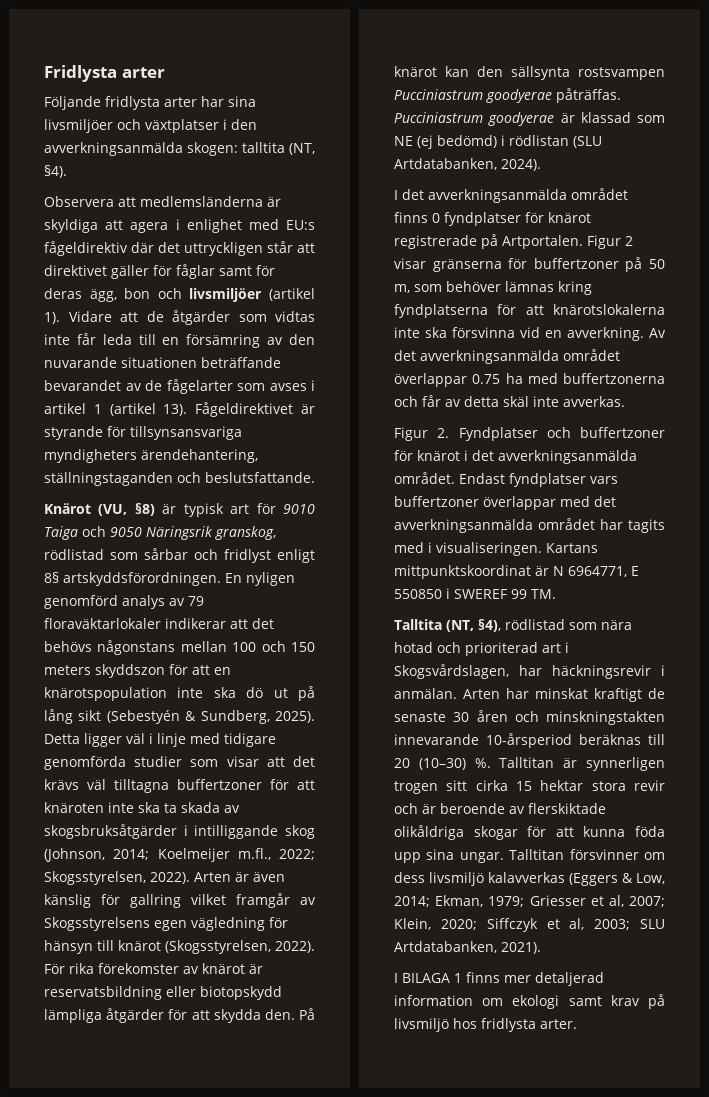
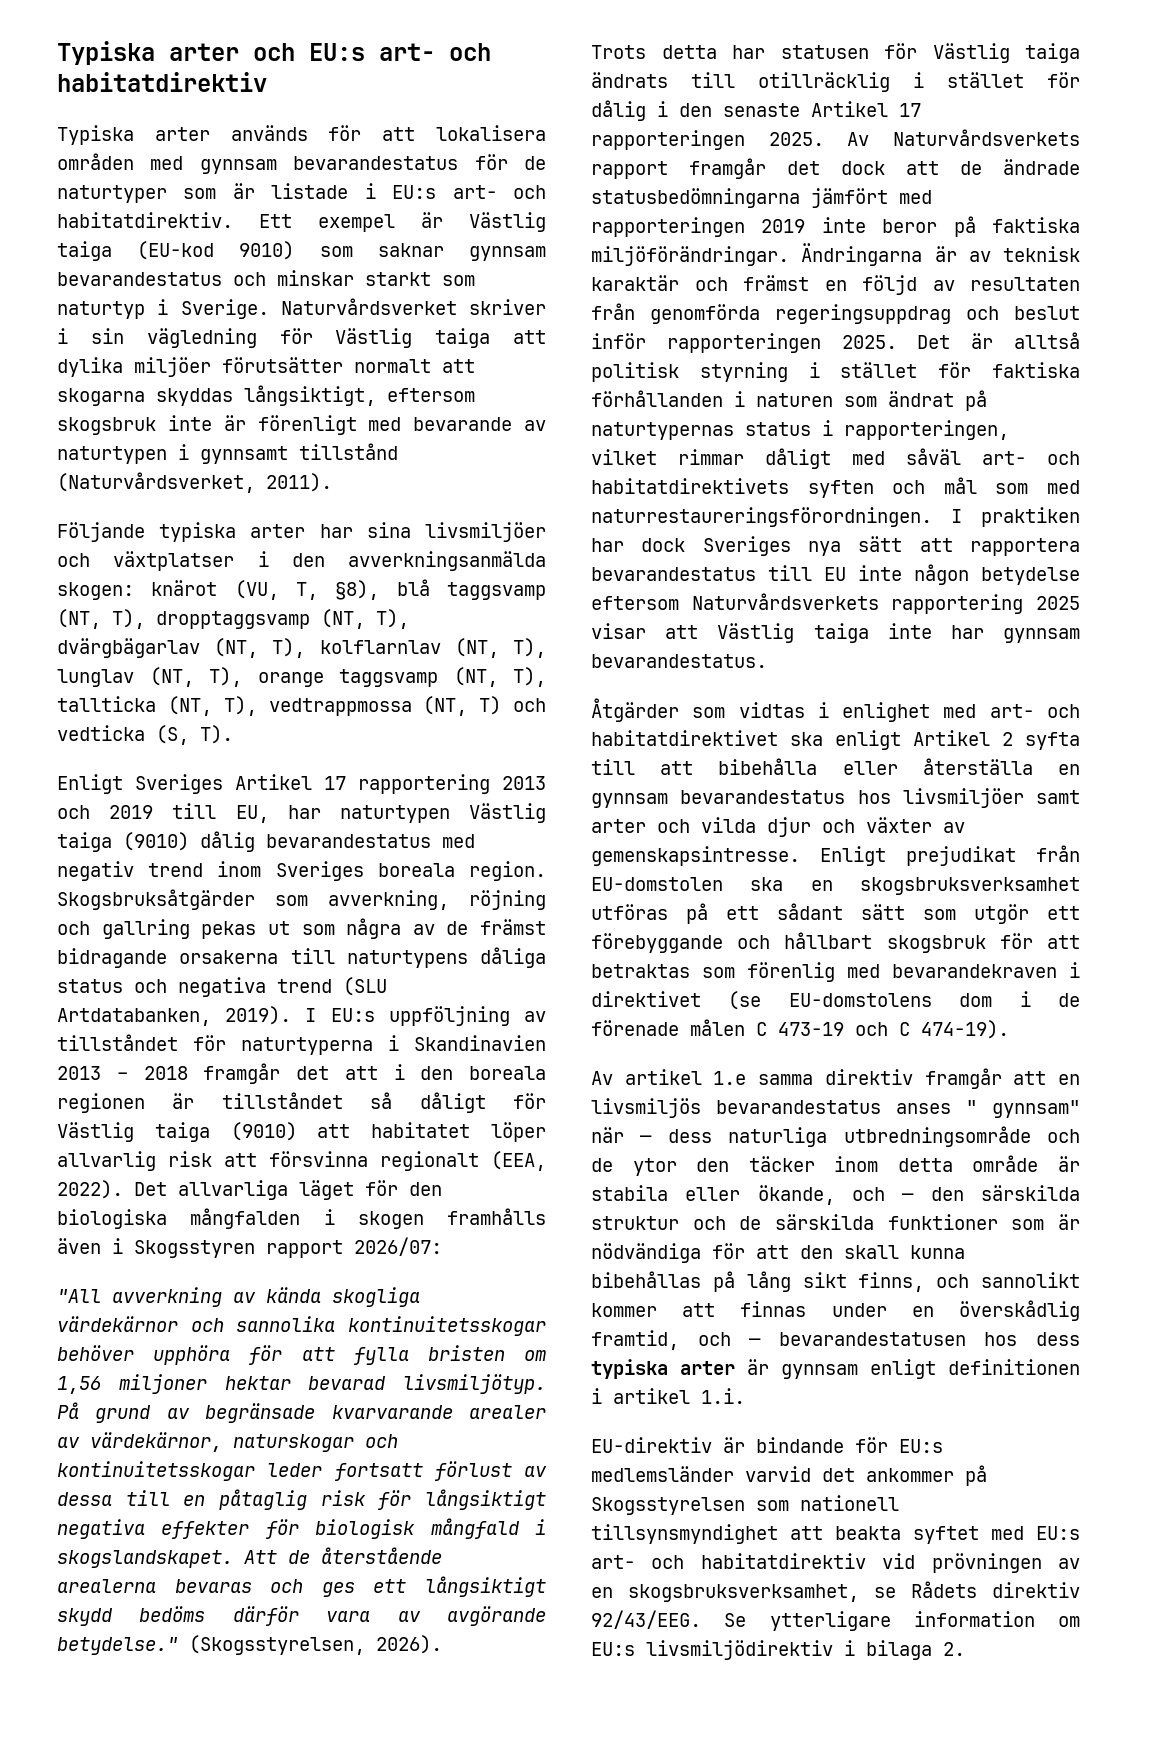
- Fridlysta arter
+ Typiska arter och EU:s art- och habitatdirektiv
+ Typiska arter används för att lokalisera områden med gynnsam bevarandestatus för de naturtyper som är listade i EU:s art- och habitatdirektiv. Ett exempel är Västlig taiga (EU-kod 9010) som saknar gynnsam bevarandestatus och minskar starkt som naturtyp i Sverige. Naturvårdsverket skriver i sin vägledning för Västlig taiga att dylika miljöer förutsätter normalt att skogarna skyddas långsiktigt, eftersom skogsbruk inte är förenligt med bevarande av naturtypen i gynnsamt tillstånd (Naturvårdsverket, 2011).
- Följande fridlysta arter har sina livsmiljöer och växtplatser i den avverkningsanmälda skogen: talltita (NT, §4).
- Observera att medlemsländerna är skyldiga att agera i enlighet med EU:s fågeldirektiv där det uttryckligen står att direktivet gäller för fåglar samt för deras ägg, bon och livsmiljöer (artikel 1). Vidare att de åtgärder som vidtas inte får leda till en försämring av den nuvarande situationen beträffande bevarandet av de fågelarter som avses i artikel 1 (artikel 13). Fågeldirektivet är styrande för tillsynsansvariga myndigheters ärendehantering, ställningstaganden och beslutsfattande.
- Knärot (VU, §8) är typisk art för 9010 Taiga och 9050 Näringsrik granskog, rödlistad som sårbar och fridlyst enligt 8§ artskyddsförordningen. En nyligen genomförd analys av 79 floraväktarlokaler indikerar att det behövs någonstans mellan 100 och 150 meters skyddszon för att en knärotspopulation inte ska dö ut på lång sikt (Sebestyén & Sundberg, 2025). Detta ligger väl i linje med tidigare genomförda studier som visar att det krävs väl tilltagna buffertzoner för att knäroten inte ska ta skada av skogsbruksåtgärder i intilliggande skog (Johnson, 2014; Koelmeijer m.fl., 2022; Skogsstyrelsen, 2022). Arten är även känslig för gallring vilket framgår av Skogsstyrelsens egen vägledning för hänsyn till knärot (Skogsstyrelsen, 2022). För rika förekomster av knärot är reservatsbildning eller biotopskydd lämpliga åtgärder för att skydda den. På knärot kan den sällsynta rostsvampen Pucciniastrum goodyerae påträffas. Pucciniastrum goodyerae är klassad som NE (ej bedömd) i rödlistan (SLU Artdatabanken, 2024).
- I det avverkningsanmälda området finns 0 fyndplatser för knärot registrerade på Artportalen. Figur 2 visar gränserna för buffertzoner på 50 m, som behöver lämnas kring fyndplatserna för att knärotslokalerna inte ska försvinna vid en avverkning. Av det avverkningsanmälda området överlappar 0.75 ha med buffertzonerna och får av detta skäl inte avverkas.
- Figur 2. Fyndplatser och buffertzoner för knärot i det avverkningsanmälda området. Endast fyndplatser vars buffertzoner överlappar med det avverkningsanmälda området har tagits med i visualiseringen. Kartans mittpunktskoordinat är N 6964771, E 550850 i SWEREF 99 TM.
- Talltita (NT, §4), rödlistad som nära hotad och prioriterad art i Skogsvårdslagen, har häckningsrevir i anmälan. Arten har minskat kraftigt de senaste 30 åren och minskningstakten innevarande 10-årsperiod beräknas till 20 (10–30) %. Talltitan är synnerligen trogen sitt cirka 15 hektar stora revir och är beroende av flerskiktade olikåldriga skogar för att kunna föda upp sina ungar. Talltitan försvinner om dess livsmiljö kalavverkas (Eggers & Low, 2014; Ekman, 1979; Griesser et al, 2007; Klein, 2020; Siffczyk et al, 2003; SLU Artdatabanken, 2021).
- I BILAGA 1 finns mer detaljerad information om ekologi samt krav på livsmiljö hos fridlysta arter.
+ Följande typiska arter har sina livsmiljöer och växtplatser i den avverkningsanmälda skogen: knärot (VU, T, §8), blå taggsvamp (NT, T), dropptaggsvamp (NT, T), dvärgbägarlav (NT, T), kolflarnlav (NT, T), lunglav (NT, T), orange taggsvamp (NT, T), tallticka (NT, T), vedtrappmossa (NT, T) och vedticka (S, T).
+ Enligt Sveriges Artikel 17 rapportering 2013 och 2019 till EU, har naturtypen Västlig taiga (9010) dålig bevarandestatus med negativ trend inom Sveriges boreala region. Skogsbruksåtgärder som avverkning, röjning och gallring pekas ut som några av de främst bidragande orsakerna till naturtypens dåliga status och negativa trend (SLU Artdatabanken, 2019). I EU:s uppföljning av tillståndet för naturtyperna i Skandinavien 2013 – 2018 framgår det att i den boreala regionen är tillståndet så dåligt för Västlig taiga (9010) att habitatet löper allvarlig risk att försvinna regionalt (EEA, 2022). Det allvarliga läget för den biologiska mångfalden i skogen framhålls även i Skogsstyren rapport 2026/07:
+ "All avverkning av kända skogliga värdekärnor och sannolika kontinuitetsskogar behöver upphöra för att fylla bristen om 1,56 miljoner hektar bevarad livsmiljötyp. På grund av begränsade kvarvarande arealer av värdekärnor, naturskogar och kontinuitetsskogar leder fortsatt förlust av dessa till en påtaglig risk för långsiktigt negativa effekter för biologisk mångfald i skogslandskapet. Att de återstående arealerna bevaras och ges ett långsiktigt skydd bedöms därför vara av avgörande betydelse." (Skogsstyrelsen, 2026).
+ Trots detta har statusen för Västlig taiga ändrats till otillräcklig i stället för dålig i den senaste Artikel 17 rapporteringen 2025. Av Naturvårdsverkets rapport framgår det dock att de ändrade statusbedömningarna jämfört med rapporteringen 2019 inte beror på faktiska miljöförändringar. Ändringarna är av teknisk karaktär och främst en följd av resultaten från genomförda regeringsuppdrag och beslut inför rapporteringen 2025. Det är alltså politisk styrning i stället för faktiska förhållanden i naturen som ändrat på naturtypernas status i rapporteringen, vilket rimmar dåligt med såväl art- och habitatdirektivets syften och mål som med naturrestaureringsförordningen. I praktiken har dock Sveriges nya sätt att rapportera bevarandestatus till EU inte någon betydelse eftersom Naturvårdsverkets rapportering 2025 visar att Västlig taiga inte har gynnsam bevarandestatus.
+ Åtgärder som vidtas i enlighet med art- och habitatdirektivet ska enligt Artikel 2 syfta till att bibehålla eller återställa en gynnsam bevarandestatus hos livsmiljöer samt arter och vilda djur och växter av gemenskapsintresse. Enligt prejudikat från EU-domstolen ska en skogsbruksverksamhet utföras på ett sådant sätt som utgör ett förebyggande och hållbart skogsbruk för att betraktas som förenlig med bevarandekraven i direktivet (se EU-domstolens dom i de förenade målen C 473-19 och C 474-19).
+ Av artikel 1.e samma direktiv framgår att en livsmiljös bevarandestatus anses " gynnsam" när — dess naturliga utbredningsområde och de ytor den täcker inom detta område är stabila eller ökande, och — den särskilda struktur och de särskilda funktioner som är nödvändiga för att den skall kunna bibehållas på lång sikt finns, och sannolikt kommer att finnas under en överskådlig framtid, och — bevarandestatusen hos dess typiska arter är gynnsam enligt definitionen i artikel 1.i.
+ EU-direktiv är bindande för EU:s medlemsländer varvid det ankommer på Skogsstyrelsen som nationell tillsynsmyndighet att beakta syftet med EU:s art- och habitatdirektiv vid prövningen av en skogsbruksverksamhet, se Rådets direktiv 92/43/EEG. Se ytterligare information om EU:s livsmiljödirektiv i bilaga 2.

